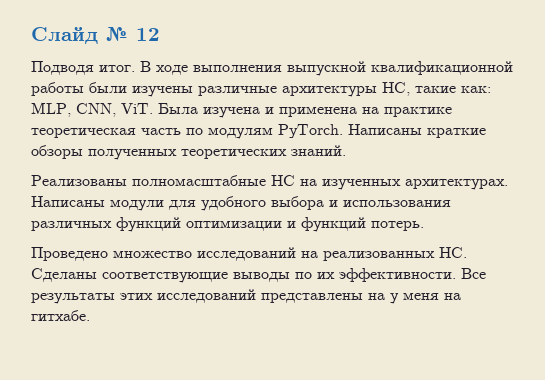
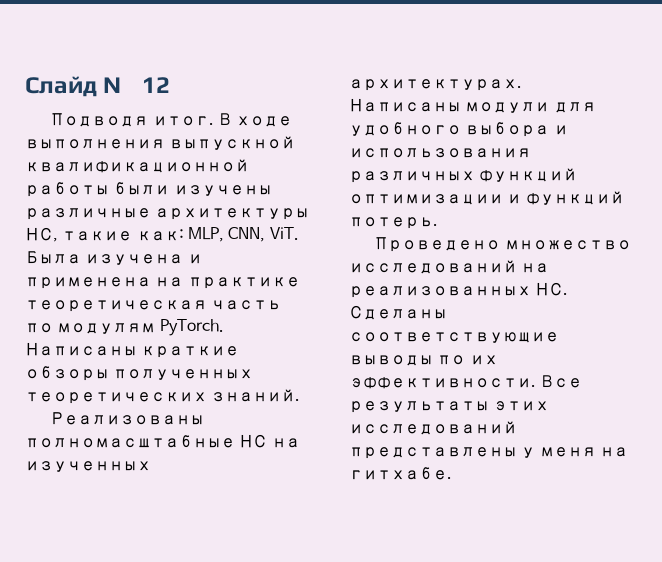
- Все результаты этих исследований представлены на у меня на гитхабе.
+ Все результаты этих исследований представлены у меня на гитхабе.

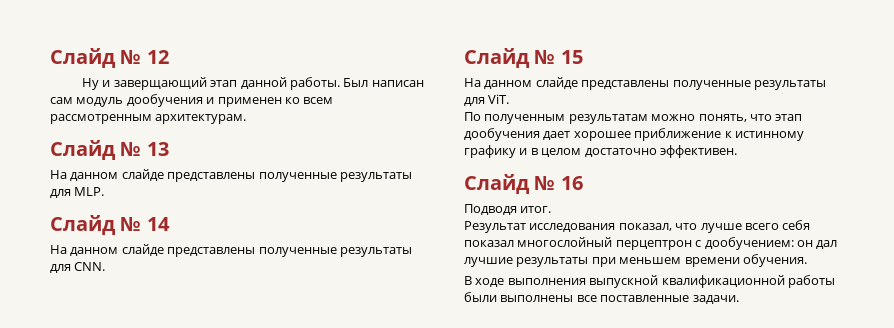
- Подводя итог. В ходе выполнения выпускной квалификационной работы были изучены различные архитектуры НС, такие как: MLP, CNN, ViT. Была изучена и применена на практике теоретическая часть по модулям PyTorch. Написаны краткие обзоры полученных теоретических знаний.
- Реализованы полномасштабные НС на изученных архитектурах. Написаны модули для удобного выбора и использования различных функций оптимизации и функций потерь.
- Проведено множество исследований на реализованных НС. Сделаны соответствующие выводы по их эффективности. Все результаты этих исследований представлены у меня на гитхабе.
+ Ну и заверщающий этап данной работы. Был написан сам модуль дообучения и применен ко всем рассмотренным архитектурам.
+ Слайд № 13
+ На данном слайде представлены полученные результаты для MLP.
+ Слайд № 14
+ На данном слайде представлены полученные результаты для CNN.
+ Слайд № 15
+ На данном слайде представлены полученные результаты для ViT.
+ По полученным результатам можно понять, что этап дообучения дает хорошее приближение к истинному графику и в целом достаточно эффективен.
+ Слайд № 16
+ Подводя итог.
+ Результат исследования показал, что лучше всего себя показал многослойный перцептрон с дообучением: он дал лучшие результаты при меньшем времени обучения.
+ В ходе выполнения выпускной квалификационной работы были выполнены все поставленные задачи.

